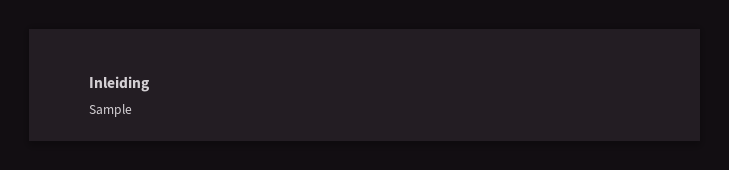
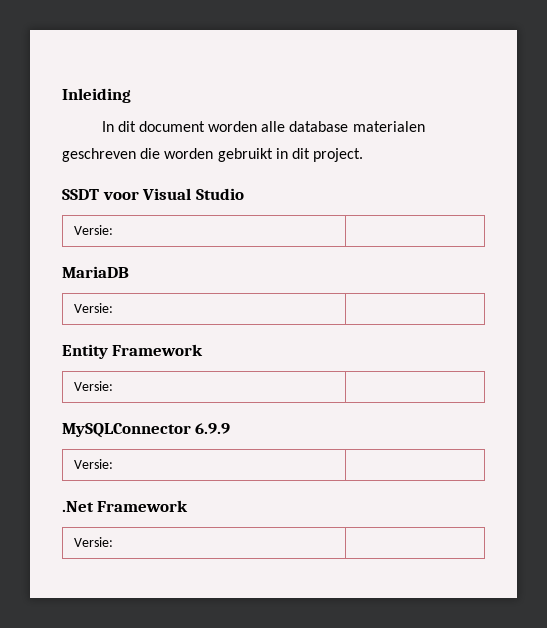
- Sample
+ In dit document worden alle database materialen geschreven die worden gebruikt in dit project.
+ SSDT voor Visual Studio
+ Versie: |
+ MariaDB
+ Versie: |
+ Entity Framework
+ Versie: |
+ MySQLConnector 6.9.9
+ Versie: |
+ .Net Framework
+ Versie: |

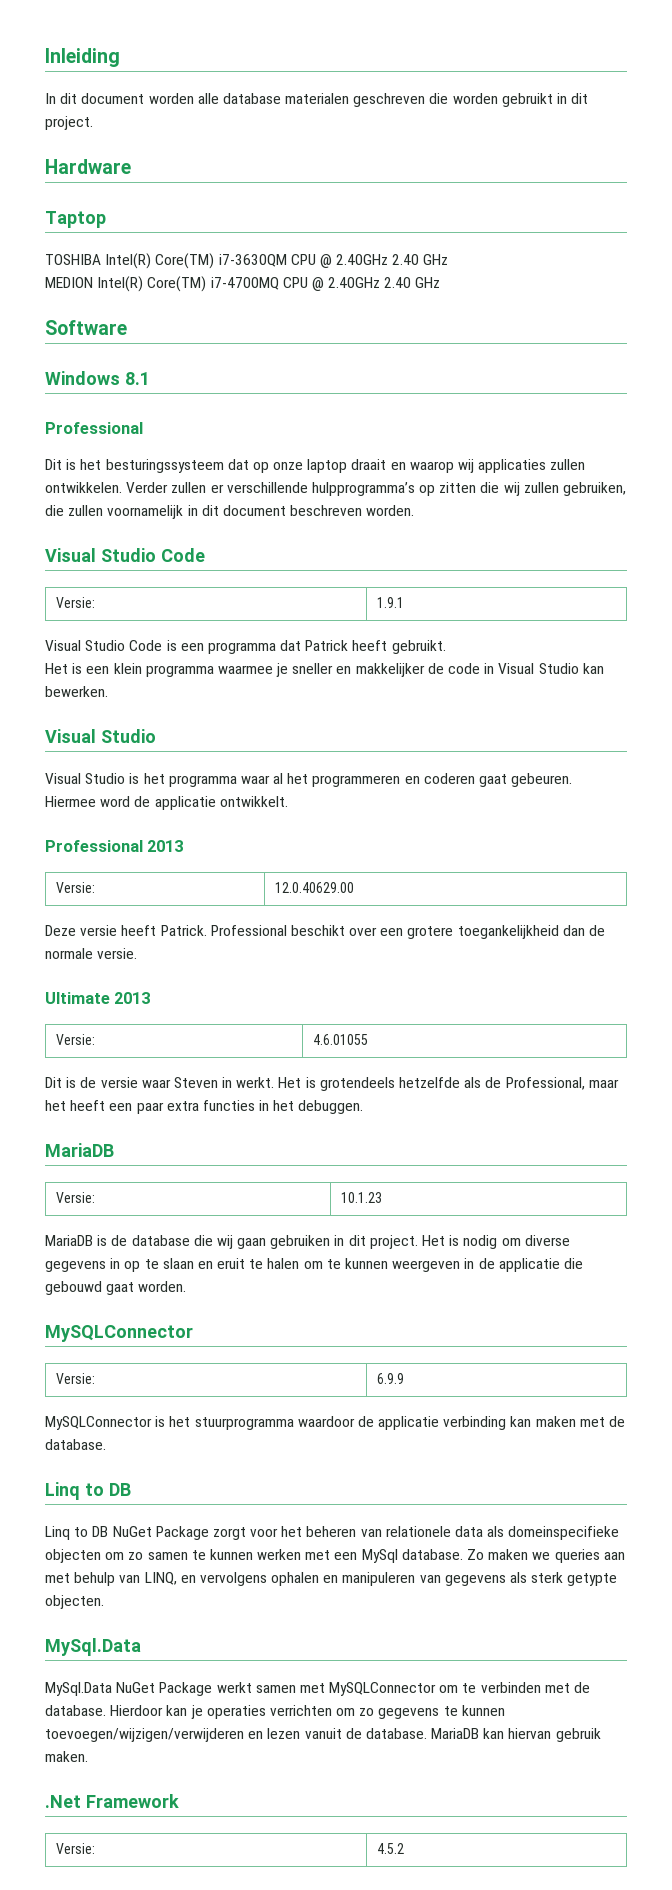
- SSDT voor Visual Studio
- Versie: |
+ Hardware
+ Taptop
+ TOSHIBA Intel(R) Core(TM) i7-3630QM CPU @ 2.40GHz 2.40 GHz
+ MEDION Intel(R) Core(TM) i7-4700MQ CPU @ 2.40GHz 2.40 GHz
+ Software
+ Windows 8.1
+ Professional
+ Dit is het besturingssysteem dat op onze laptop draait en waarop wij applicaties zullen ontwikkelen. Verder zullen er verschillende hulpprogramma’s op zitten die wij zullen gebruiken, die zullen voornamelijk in dit document beschreven worden.
+ Visual Studio Code
+ Versie: | 1.9.1
+ Visual Studio Code is een programma dat Patrick heeft gebruikt.
+ Het is een klein programma waarmee je sneller en makkelijker de code in Visual Studio kan bewerken.
+ Visual Studio
+ Visual Studio is het programma waar al het programmeren en coderen gaat gebeuren. Hiermee word de applicatie ontwikkelt.
+ Professional 2013
+ Versie: | 12.0.40629.00
+ Deze versie heeft Patrick. Professional beschikt over een grotere toegankelijkheid dan de normale versie.
+ Ultimate 2013
+ Versie: | 4.6.01055
+ Dit is de versie waar Steven in werkt. Het is grotendeels hetzelfde als de Professional, maar het heeft een paar extra functies in het debuggen.
  MariaDB
- Versie: |
- Entity Framework
- Versie: |
- MySQLConnector 6.9.9
- Versie: |
+ Versie: | 10.1.23
+ MariaDB is de database die wij gaan gebruiken in dit project. Het is nodig om diverse gegevens in op te slaan en eruit te halen om te kunnen weergeven in de applicatie die gebouwd gaat worden.
+ MySQLConnector
+ Versie: | 6.9.9
+ MySQLConnector is het stuurprogramma waardoor de applicatie verbinding kan maken met de database.
+ Linq to DB
+ Linq to DB NuGet Package zorgt voor het beheren van relationele data als domeinspecifieke objecten om zo samen te kunnen werken met een MySql database. Zo maken we queries aan met behulp van LINQ, en vervolgens ophalen en manipuleren van gegevens als sterk getypte objecten.
+ MySql.Data
+ MySql.Data NuGet Package werkt samen met MySQLConnector om te verbinden met de database. Hierdoor kan je operaties verrichten om zo gegevens te kunnen toevoegen/wijzigen/verwijderen en lezen vanuit de database. MariaDB kan hiervan gebruik maken.
  .Net Framework
- Versie: |
+ Versie: | 4.5.2

